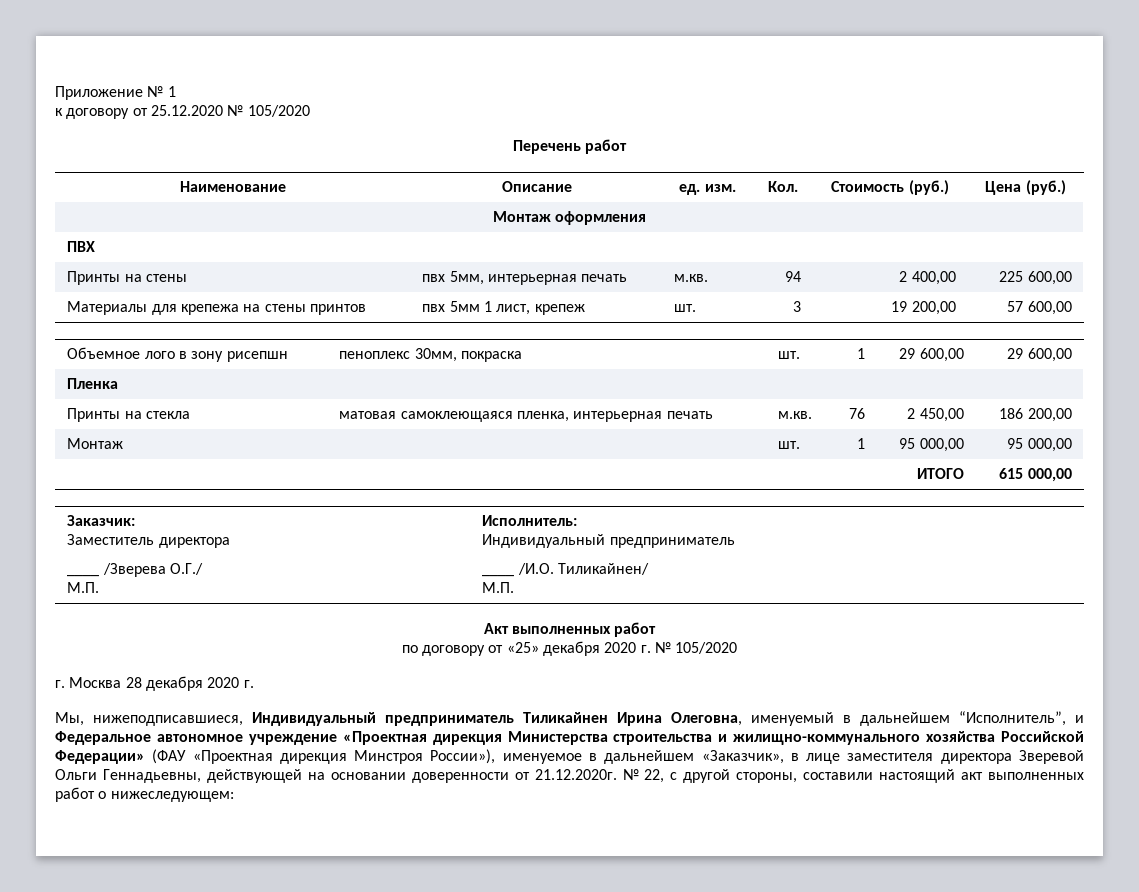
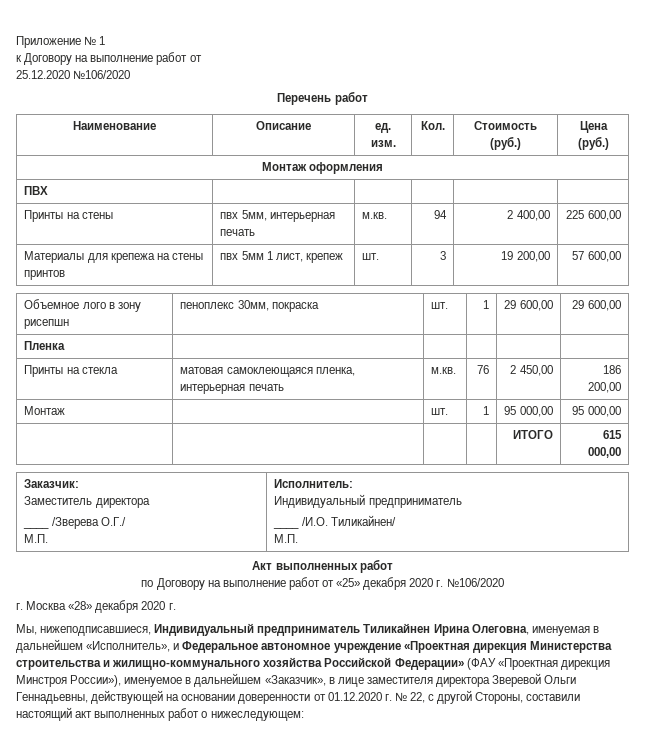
- к договору от 25.12.2020 № 105/2020
+ к Договору на выполнение работ от
+ 25.12.2020 №106/2020
- по договору от «25» декабря 2020 г. № 105/2020
+ по Договору на выполнение работ от «25» декабря 2020 г. №106/2020
- г. Москва 28 декабря 2020 г.
+ г. Москва «28» декабря 2020 г.
- Мы, нижеподписавшиеся, Индивидуальный предприниматель Тиликайнен Ирина Олеговна, именуемый в дальнейшем “Исполнитель”, и Федеральное автономное учреждение «Проектная дирекция Министерства строительства и жилищно-коммунального хозяйства Российской Федерации» (ФАУ «Проектная дирекция Минстроя России»), именуемое в дальнейшем «Заказчик», в лице заместителя директора Зверевой Ольги Геннадьевны, действующей на основании доверенности от 21.12.2020г. № 22, с другой стороны, составили настоящий акт выполненных работ о нижеследующем:
+ Мы, нижеподписавшиеся, Индивидуальный предприниматель Тиликайнен Ирина Олеговна, именуемая в дальнейшем «Исполнитель», и Федеральное автономное учреждение «Проектная дирекция Министерства строительства и жилищно-коммунального хозяйства Российской Федерации» (ФАУ «Проектная дирекция Минстроя России»), именуемое в дальнейшем «Заказчик», в лице заместителя директора Зверевой Ольги Геннадьевны, действующей на основании доверенности от 01.12.2020 г. № 22, с другой Стороны, составили настоящий акт выполненных работ о нижеследующем:

